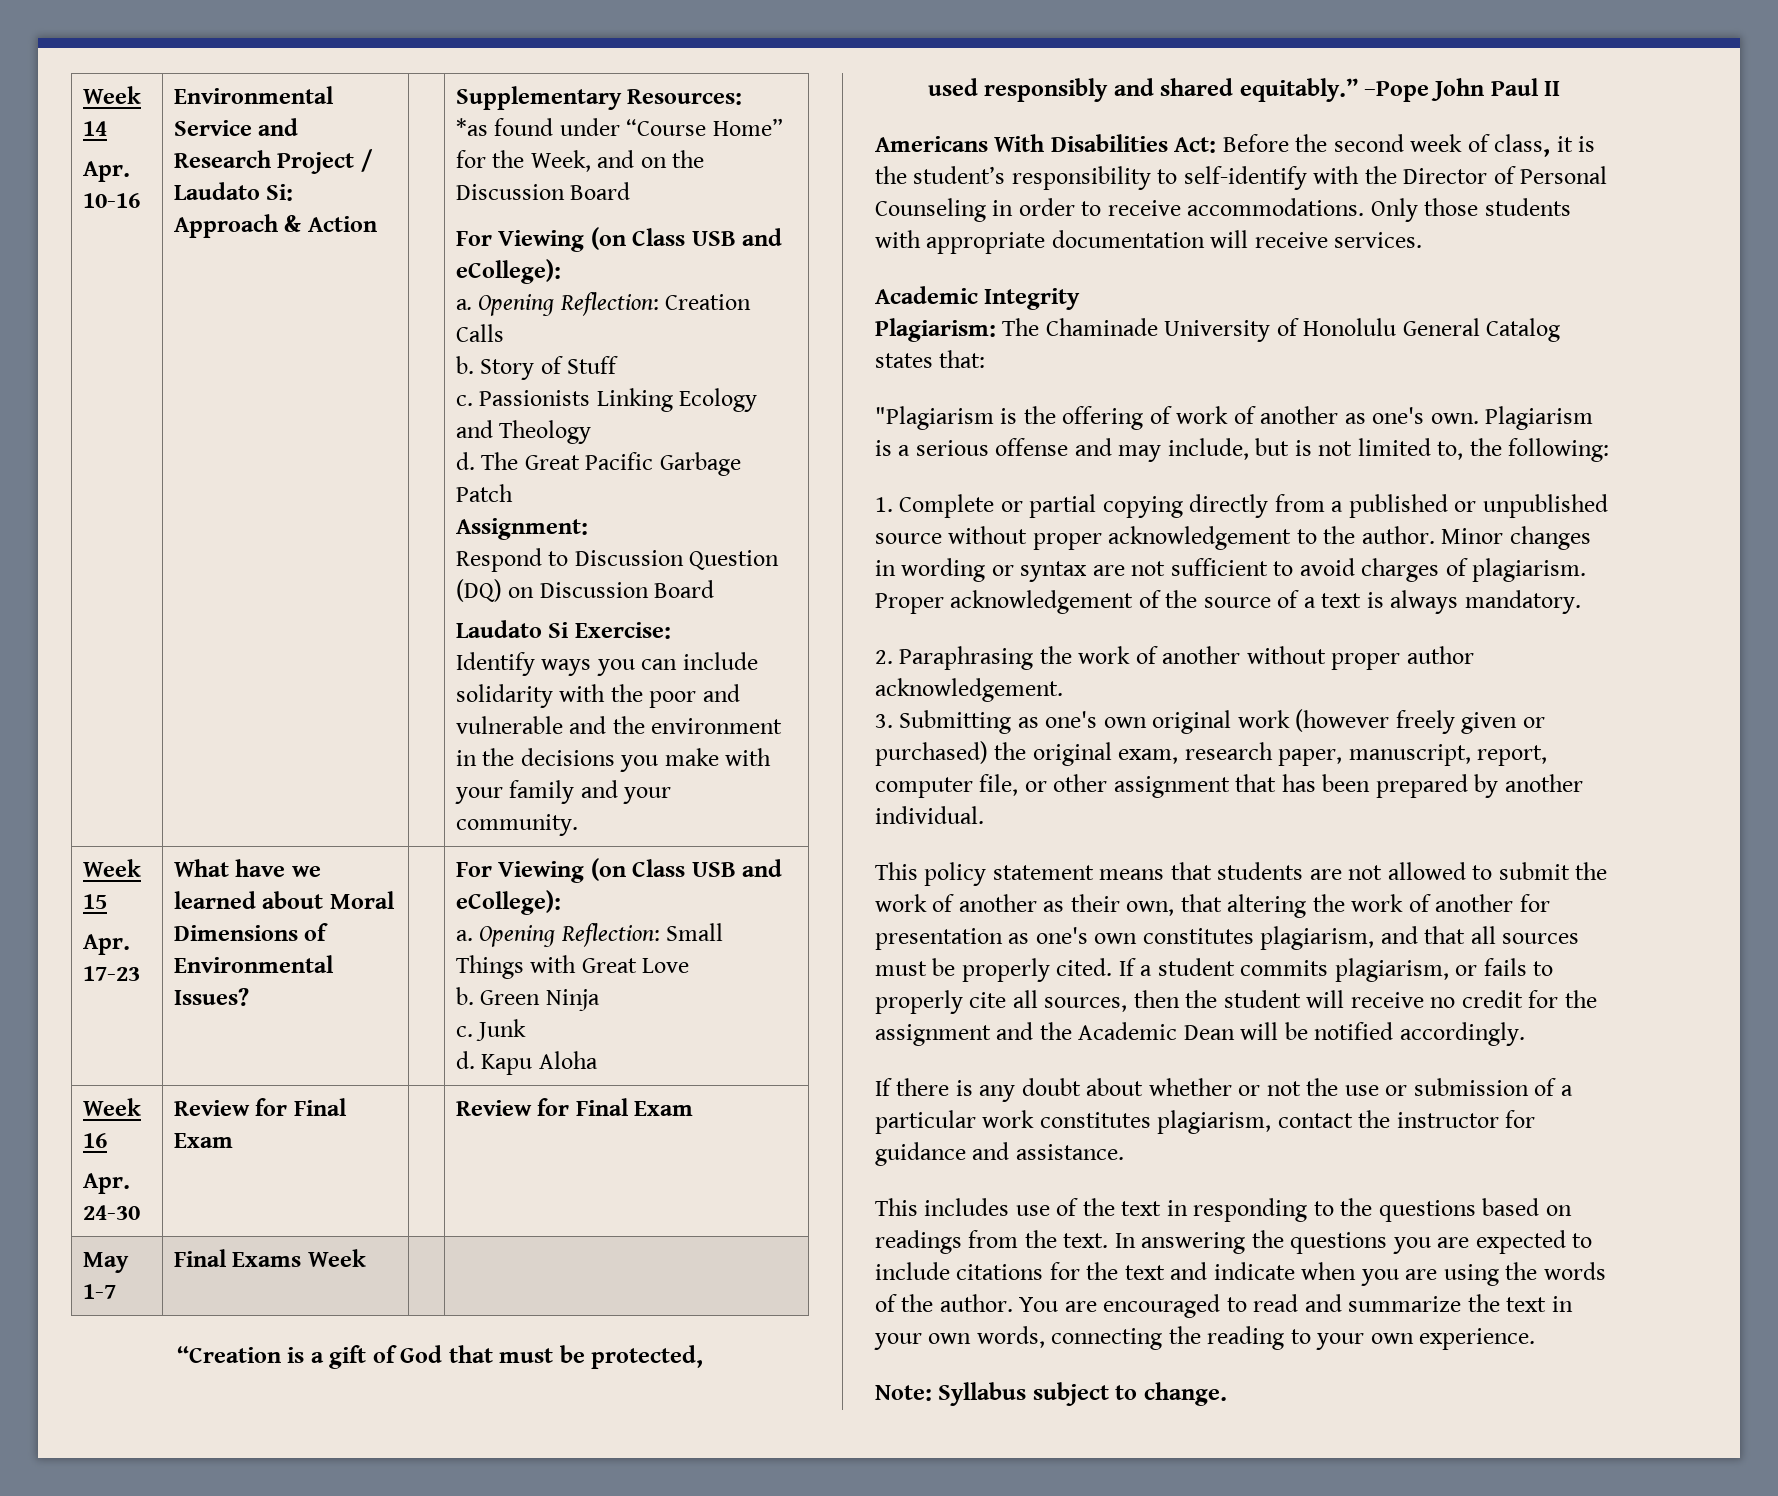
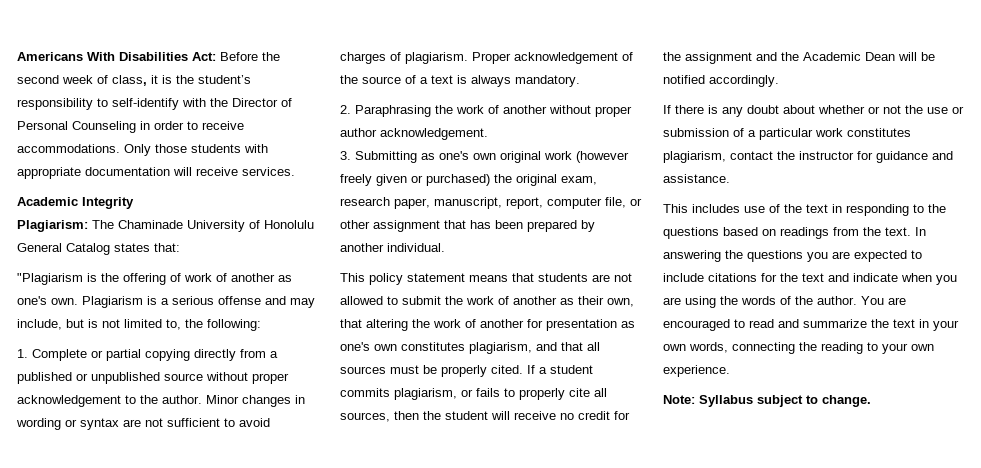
- Week 14
- Apr. 10-16 | Environmental Service and Research Project / Laudato Si: Approach & Action | | Supplementary Resources:
- *as found under “Course Home” for the Week, and on the Discussion Board
- For Viewing (on Class USB and eCollege):
- a. Opening Reflection: Creation Calls
- b. Story of Stuff
- c. Passionists Linking Ecology and Theology
- d. The Great Pacific Garbage Patch
- Assignment:
- Respond to Discussion Question (DQ) on Discussion Board
- Laudato Si Exercise:
- Identify ways you can include solidarity with the poor and vulnerable and the environment in the decisions you make with your family and your community.
- Week 15
- Apr. 17-23 | What have we learned about Moral Dimensions of Environmental Issues? | | For Viewing (on Class USB and eCollege):
- a. Opening Reflection: Small Things with Great Love
- b. Green Ninja
- c. Junk
- d. Kapu Aloha
- Week 16
- Apr. 24-30 | Review for Final Exam | | Review for Final Exam
- May 1-7 | Final Exams Week | |
- “Creation is a gift of God that must be protected,
- used responsibly and shared equitably.” –Pope John Paul II

